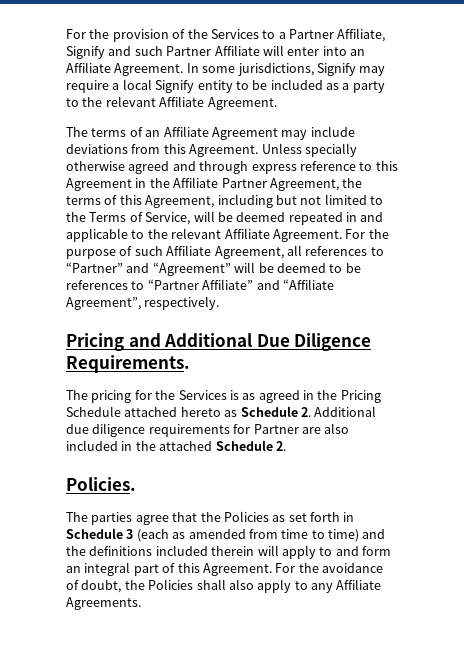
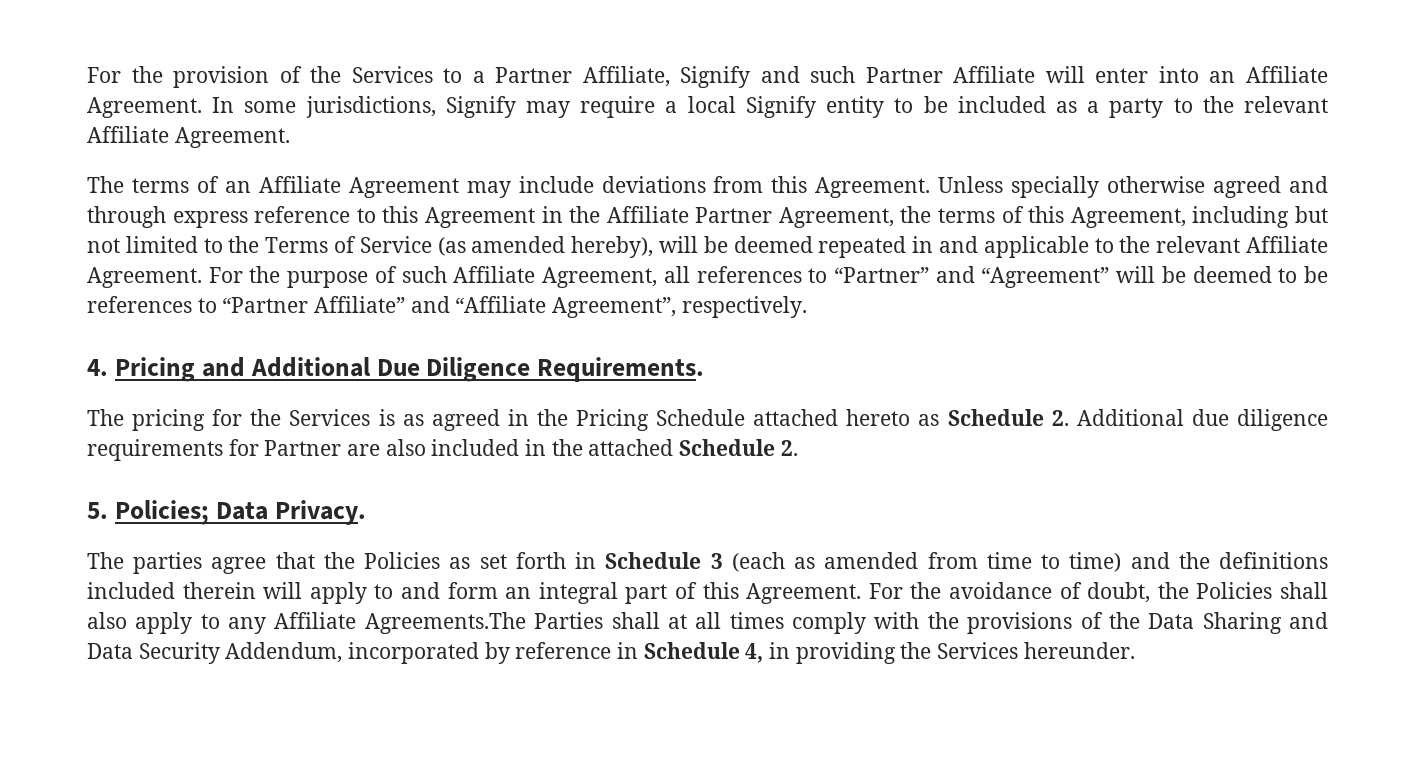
- Unless specially otherwise agreed and through express reference to this Agreement in the Affiliate Partner Agreement, the terms of this Agreement, including but not limited to the Terms of Service, will be deemed repeated in and applicable to the relevant Affiliate Agreement.
+ Unless specially otherwise agreed and through express reference to this Agreement in the Affiliate Partner Agreement, the terms of this Agreement, including but not limited to the Terms of Service (as amended hereby), will be deemed repeated in and applicable to the relevant Affiliate Agreement.
- Pricing and Additional Due Diligence Requirements.
+ 4. Pricing and Additional Due Diligence Requirements.
- Policies.
+ 5. Policies; Data Privacy.
- For the avoidance of doubt, the Policies shall also apply to any Affiliate Agreements.
+ For the avoidance of doubt, the Policies shall also apply to any Affiliate Agreements.The Parties shall at all times comply with the provisions of the Data Sharing and Data Security Addendum, incorporated by reference in Schedule 4, in providing the Services hereunder.

